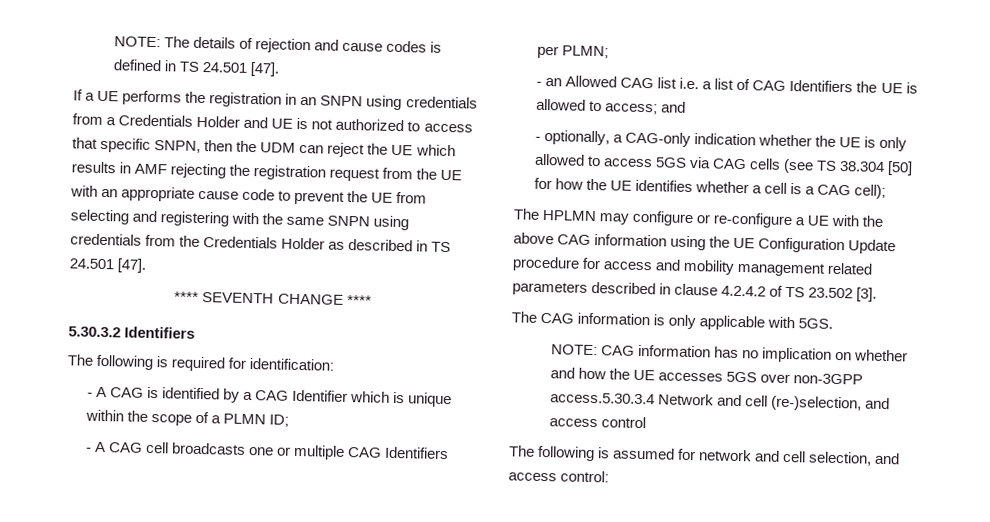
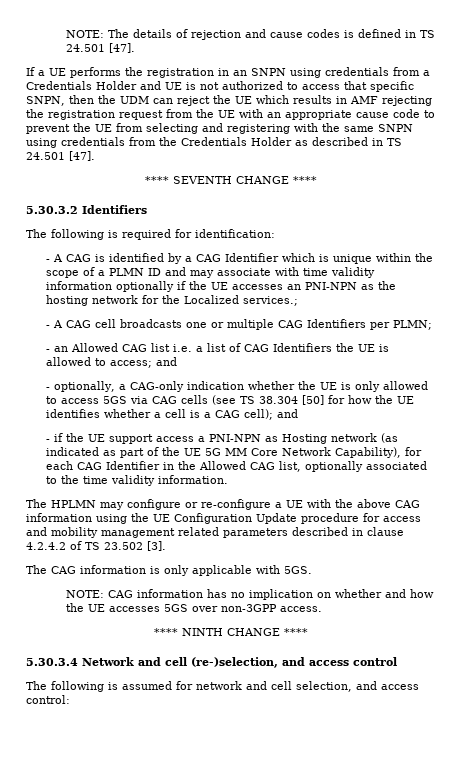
- - A CAG is identified by a CAG Identifier which is unique within the scope of a PLMN ID;
+ - A CAG is identified by a CAG Identifier which is unique within the scope of a PLMN ID and may associate with time validity information optionally if the UE accesses an PNI-NPN as the hosting network for the Localized services.;
- - optionally, a CAG-only indication whether the UE is only allowed to access 5GS via CAG cells (see TS 38.304 [50] for how the UE identifies whether a cell is a CAG cell);
+ - optionally, a CAG-only indication whether the UE is only allowed to access 5GS via CAG cells (see TS 38.304 [50] for how the UE identifies whether a cell is a CAG cell); and
+ - if the UE support access a PNI-NPN as Hosting network (as indicated as part of the UE 5G MM Core Network Capability), for each CAG Identifier in the Allowed CAG list, optionally associated to the time validity information.
- NOTE: CAG information has no implication on whether and how the UE accesses 5GS over non-3GPP access.5.30.3.4 Network and cell (re-)selection, and access control
+ NOTE: CAG information has no implication on whether and how the UE accesses 5GS over non-3GPP access.
+ **** NINTH CHANGE ****
+ 5.30.3.4 Network and cell (re-)selection, and access control

